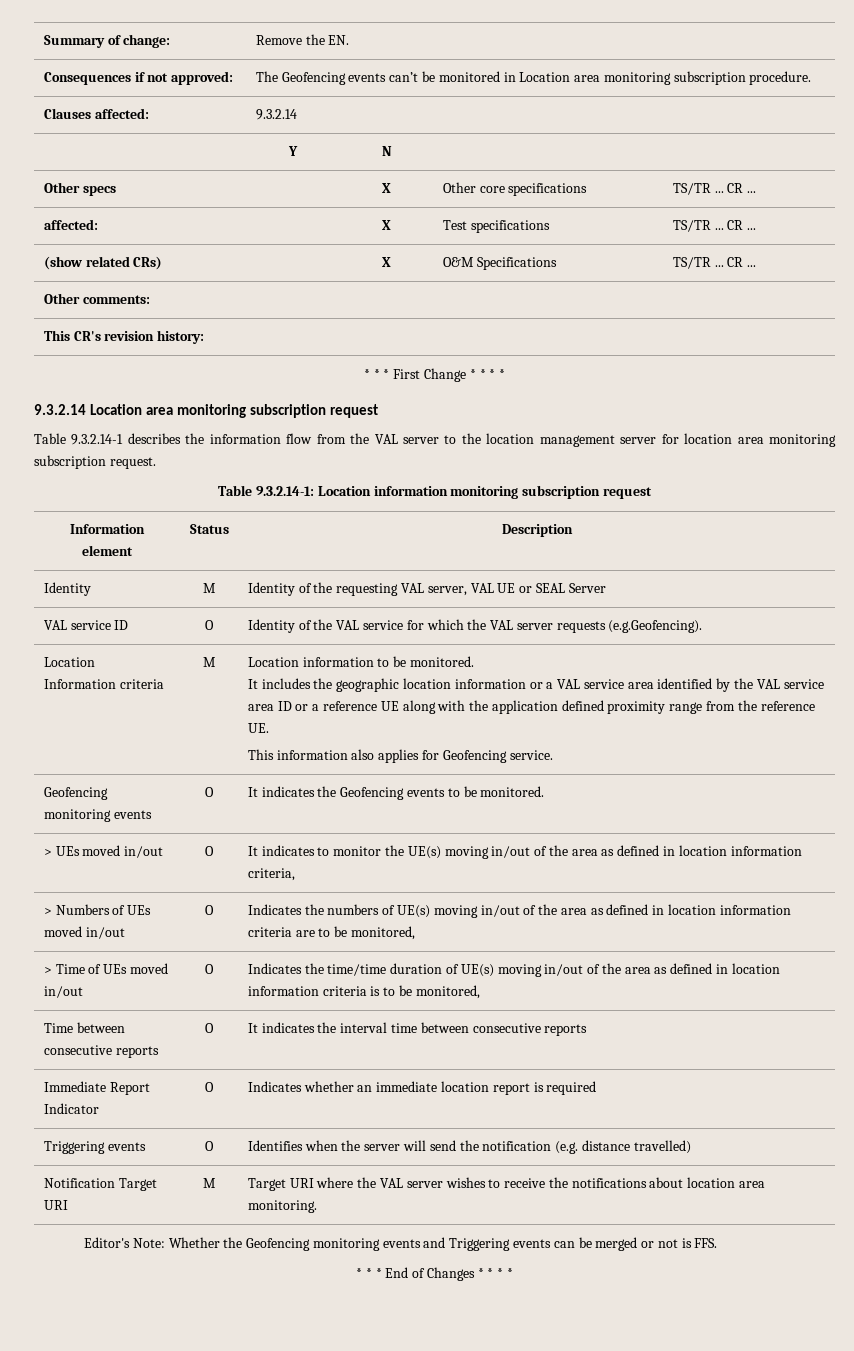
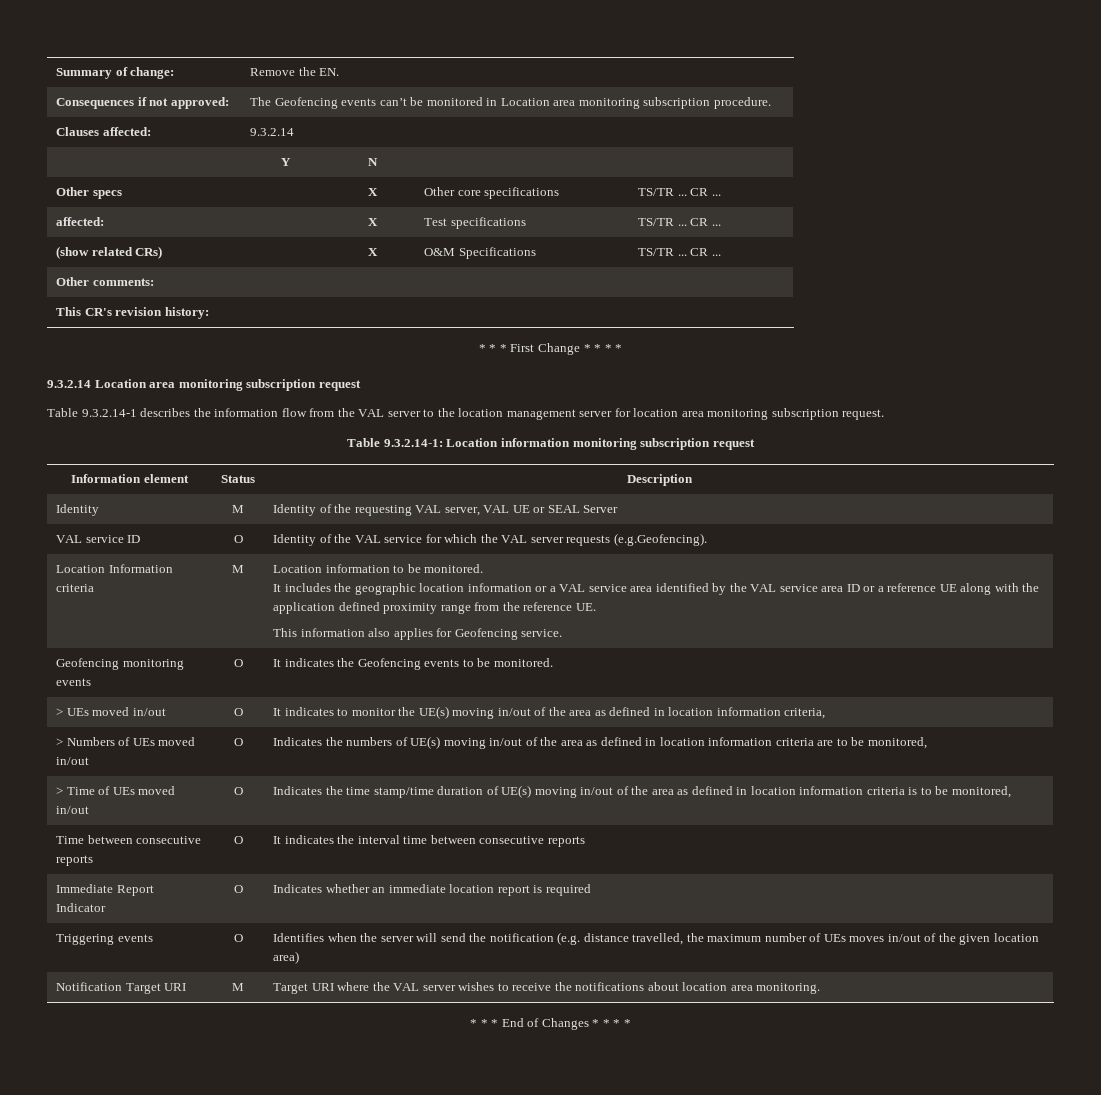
- > Time of UEs moved in/out | O | Indicates the time/time duration of UE(s) moving in/out of the area as defined in location information criteria is to be monitored,
+ > Time of UEs moved in/out | O | Indicates the time stamp/time duration of UE(s) moving in/out of the area as defined in location information criteria is to be monitored,
- Triggering events | O | Identifies when the server will send the notification (e.g. distance travelled)
+ Triggering events | O | Identifies when the server will send the notification (e.g. distance travelled, the maximum number of UEs moves in/out of the given location area)
- Editor's Note: Whether the Geofencing monitoring events and Triggering events can be merged or not is FFS.

